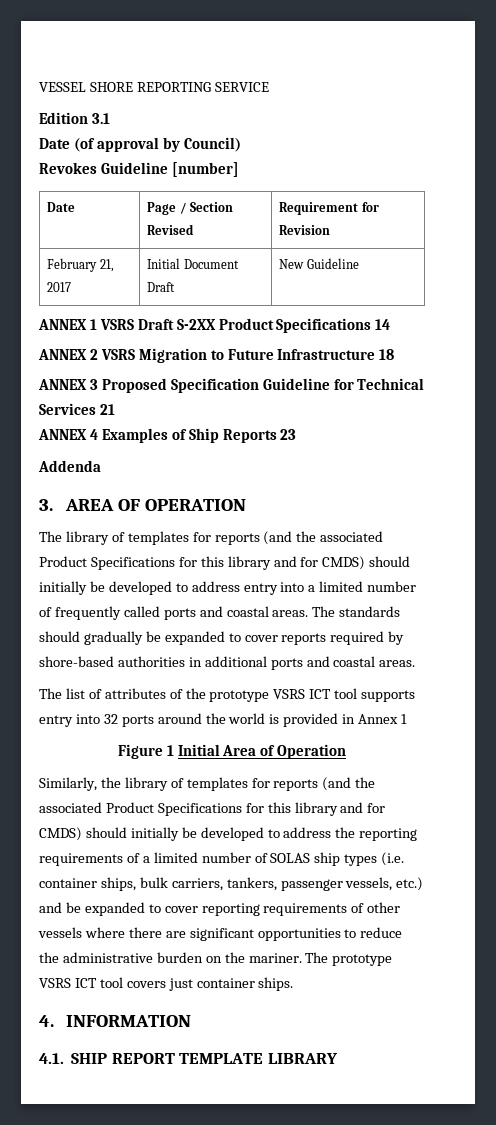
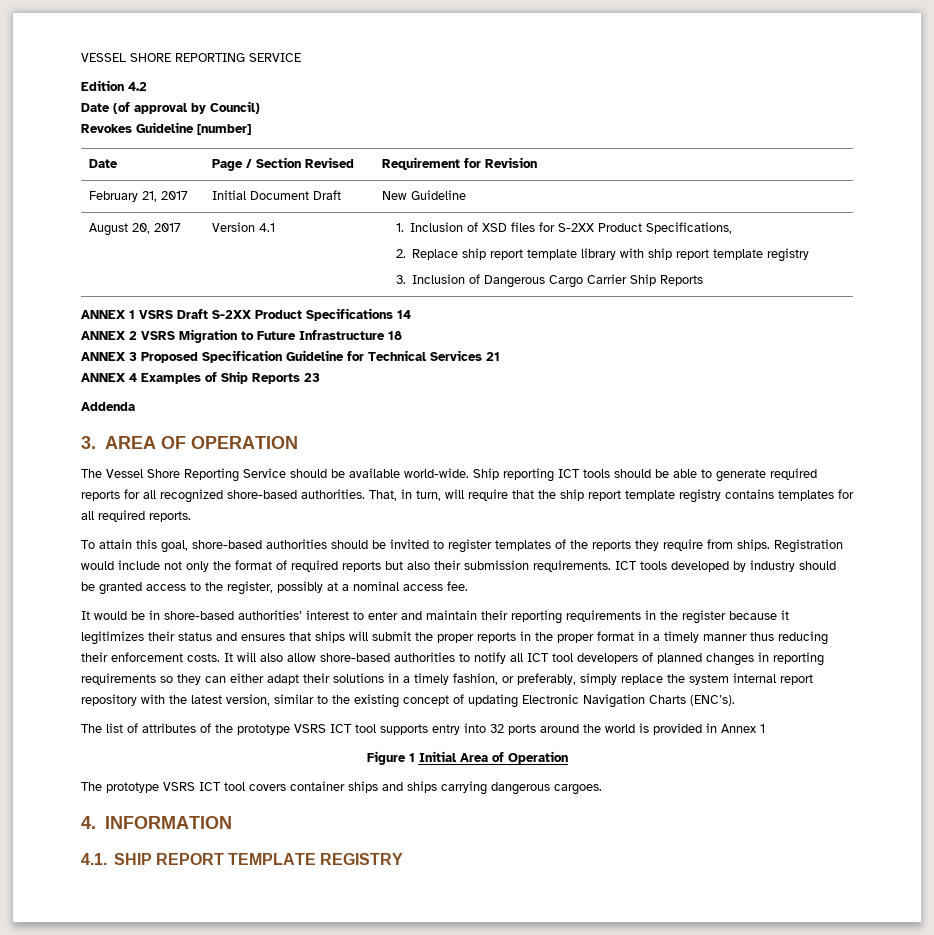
- Edition 3.1
+ Edition 4.2
+ August 20, 2017 | Version 4.1 | 1. Inclusion of XSD files for S-2XX Product Specifications,
+ 2. Replace ship report template library with ship report template registry
+ 3. Inclusion of Dangerous Cargo Carrier Ship Reports
- The library of templates for reports (and the associated Product Specifications for this library and for CMDS) should initially be developed to address entry into a limited number of frequently called ports and coastal areas. The standards should gradually be expanded to cover reports required by shore-based authorities in additional ports and coastal areas.
+ The Vessel Shore Reporting Service should be available world-wide. Ship reporting ICT tools should be able to generate required reports for all recognized shore-based authorities. That, in turn, will require that the ship report template registry contains templates for all required reports.
+ To attain this goal, shore-based authorities should be invited to register templates of the reports they require from ships. Registration would include not only the format of required reports but also their submission requirements. ICT tools developed by industry should be granted access to the register, possibly at a nominal access fee.
+ It would be in shore-based authorities’ interest to enter and maintain their reporting requirements in the register because it legitimizes their status and ensures that ships will submit the proper reports in the proper format in a timely manner thus reducing their enforcement costs. It will also allow shore-based authorities to notify all ICT tool developers of planned changes in reporting requirements so they can either adapt their solutions in a timely fashion, or preferably, simply replace the system internal report repository with the latest version, similar to the existing concept of updating Electronic Navigation Charts (ENC’s).
- Similarly, the library of templates for reports (and the associated Product Specifications for this library and for CMDS) should initially be developed to address the reporting requirements of a limited number of SOLAS ship types (i.e. container ships, bulk carriers, tankers, passenger vessels, etc.) and be expanded to cover reporting requirements of other vessels where there are significant opportunities to reduce the administrative burden on the mariner. The prototype VSRS ICT tool covers just container ships.
+ The prototype VSRS ICT tool covers container ships and ships carrying dangerous cargoes.
- 4.1. SHIP REPORT TEMPLATE LIBRARY
+ 4.1. SHIP REPORT TEMPLATE REGISTRY

